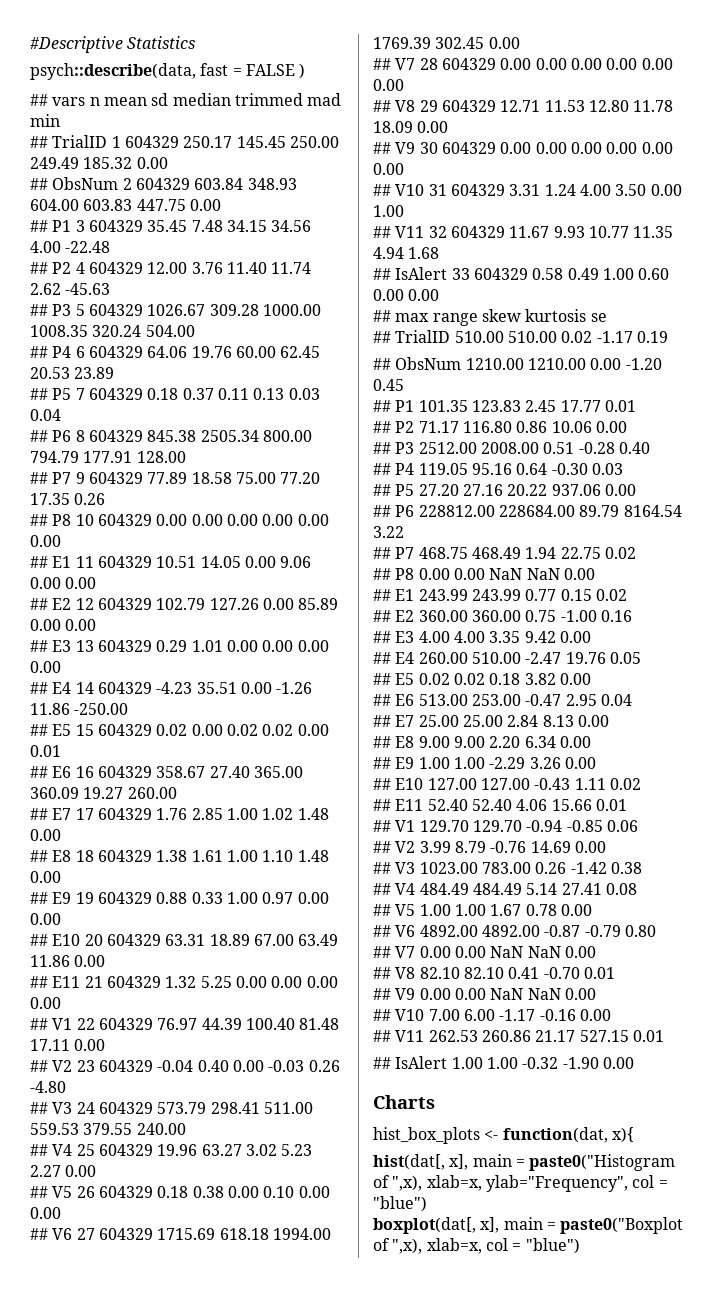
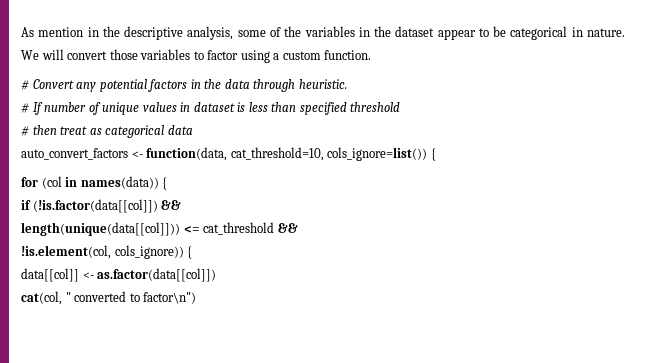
- #Descriptive Statistics
- psych::describe(data, fast = FALSE )
- ## vars n mean sd median trimmed mad min
- ## TrialID 1 604329 250.17 145.45 250.00 249.49 185.32 0.00
- ## ObsNum 2 604329 603.84 348.93 604.00 603.83 447.75 0.00
- ## P1 3 604329 35.45 7.48 34.15 34.56 4.00 -22.48
- ## P2 4 604329 12.00 3.76 11.40 11.74 2.62 -45.63
- ## P3 5 604329 1026.67 309.28 1000.00 1008.35 320.24 504.00
- ## P4 6 604329 64.06 19.76 60.00 62.45 20.53 23.89
- ## P5 7 604329 0.18 0.37 0.11 0.13 0.03 0.04
- ## P6 8 604329 845.38 2505.34 800.00 794.79 177.91 128.00
- ## P7 9 604329 77.89 18.58 75.00 77.20 17.35 0.26
- ## P8 10 604329 0.00 0.00 0.00 0.00 0.00 0.00
- ## E1 11 604329 10.51 14.05 0.00 9.06 0.00 0.00
- ## E2 12 604329 102.79 127.26 0.00 85.89 0.00 0.00
- ## E3 13 604329 0.29 1.01 0.00 0.00 0.00 0.00
- ## E4 14 604329 -4.23 35.51 0.00 -1.26 11.86 -250.00
- ## E5 15 604329 0.02 0.00 0.02 0.02 0.00 0.01
- ## E6 16 604329 358.67 27.40 365.00 360.09 19.27 260.00
- ## E7 17 604329 1.76 2.85 1.00 1.02 1.48 0.00
- ## E8 18 604329 1.38 1.61 1.00 1.10 1.48 0.00
- ## E9 19 604329 0.88 0.33 1.00 0.97 0.00 0.00
- ## E10 20 604329 63.31 18.89 67.00 63.49 11.86 0.00
- ## E11 21 604329 1.32 5.25 0.00 0.00 0.00 0.00
- ## V1 22 604329 76.97 44.39 100.40 81.48 17.11 0.00
- ## V2 23 604329 -0.04 0.40 0.00 -0.03 0.26 -4.80
- ## V3 24 604329 573.79 298.41 511.00 559.53 379.55 240.00
- ## V4 25 604329 19.96 63.27 3.02 5.23 2.27 0.00
- ## V5 26 604329 0.18 0.38 0.00 0.10 0.00 0.00
- ## V6 27 604329 1715.69 618.18 1994.00 1769.39 302.45 0.00
- ## V7 28 604329 0.00 0.00 0.00 0.00 0.00 0.00
- ## V8 29 604329 12.71 11.53 12.80 11.78 18.09 0.00
- ## V9 30 604329 0.00 0.00 0.00 0.00 0.00 0.00
- ## V10 31 604329 3.31 1.24 4.00 3.50 0.00 1.00
- ## V11 32 604329 11.67 9.93 10.77 11.35 4.94 1.68
- ## IsAlert 33 604329 0.58 0.49 1.00 0.60 0.00 0.00
- ## max range skew kurtosis se
- ## TrialID 510.00 510.00 0.02 -1.17 0.19
- ## ObsNum 1210.00 1210.00 0.00 -1.20 0.45
- ## P1 101.35 123.83 2.45 17.77 0.01
- ## P2 71.17 116.80 0.86 10.06 0.00
- ## P3 2512.00 2008.00 0.51 -0.28 0.40
- ## P4 119.05 95.16 0.64 -0.30 0.03
- ## P5 27.20 27.16 20.22 937.06 0.00
- ## P6 228812.00 228684.00 89.79 8164.54 3.22
- ## P7 468.75 468.49 1.94 22.75 0.02
- ## P8 0.00 0.00 NaN NaN 0.00
- ## E1 243.99 243.99 0.77 0.15 0.02
- ## E2 360.00 360.00 0.75 -1.00 0.16
- ## E3 4.00 4.00 3.35 9.42 0.00
- ## E4 260.00 510.00 -2.47 19.76 0.05
- ## E5 0.02 0.02 0.18 3.82 0.00
- ## E6 513.00 253.00 -0.47 2.95 0.04
- ## E7 25.00 25.00 2.84 8.13 0.00
- ## E8 9.00 9.00 2.20 6.34 0.00
- ## E9 1.00 1.00 -2.29 3.26 0.00
- ## E10 127.00 127.00 -0.43 1.11 0.02
- ## E11 52.40 52.40 4.06 15.66 0.01
- ## V1 129.70 129.70 -0.94 -0.85 0.06
- ## V2 3.99 8.79 -0.76 14.69 0.00
- ## V3 1023.00 783.00 0.26 -1.42 0.38
- ## V4 484.49 484.49 5.14 27.41 0.08
- ## V5 1.00 1.00 1.67 0.78 0.00
- ## V6 4892.00 4892.00 -0.87 -0.79 0.80
- ## V7 0.00 0.00 NaN NaN 0.00
- ## V8 82.10 82.10 0.41 -0.70 0.01
- ## V9 0.00 0.00 NaN NaN 0.00
- ## V10 7.00 6.00 -1.17 -0.16 0.00
- ## V11 262.53 260.86 21.17 527.15 0.01
- ## IsAlert 1.00 1.00 -0.32 -1.90 0.00
- Charts
- hist_box_plots <- function(dat, x){
- hist(dat[, x], main = paste0("Histogram of ",x), xlab=x, ylab="Frequency", col = "blue")
- boxplot(dat[, x], main = paste0("Boxplot of ",x), xlab=x, col = "blue")
+ As mention in the descriptive analysis, some of the variables in the dataset appear to be categorical in nature. We will convert those variables to factor using a custom function.
+ # Convert any potential factors in the data through heuristic.
+ # If number of unique values in dataset is less than specified threshold
+ # then treat as categorical data
+ auto_convert_factors <- function(data, cat_threshold=10, cols_ignore=list()) {
+ for (col in names(data)) {
+ if (!is.factor(data[[col]]) &&
+ length(unique(data[[col]])) <= cat_threshold &&
+ !is.element(col, cols_ignore)) {
+ data[[col]] <- as.factor(data[[col]])
+ cat(col, " converted to factor\n")

